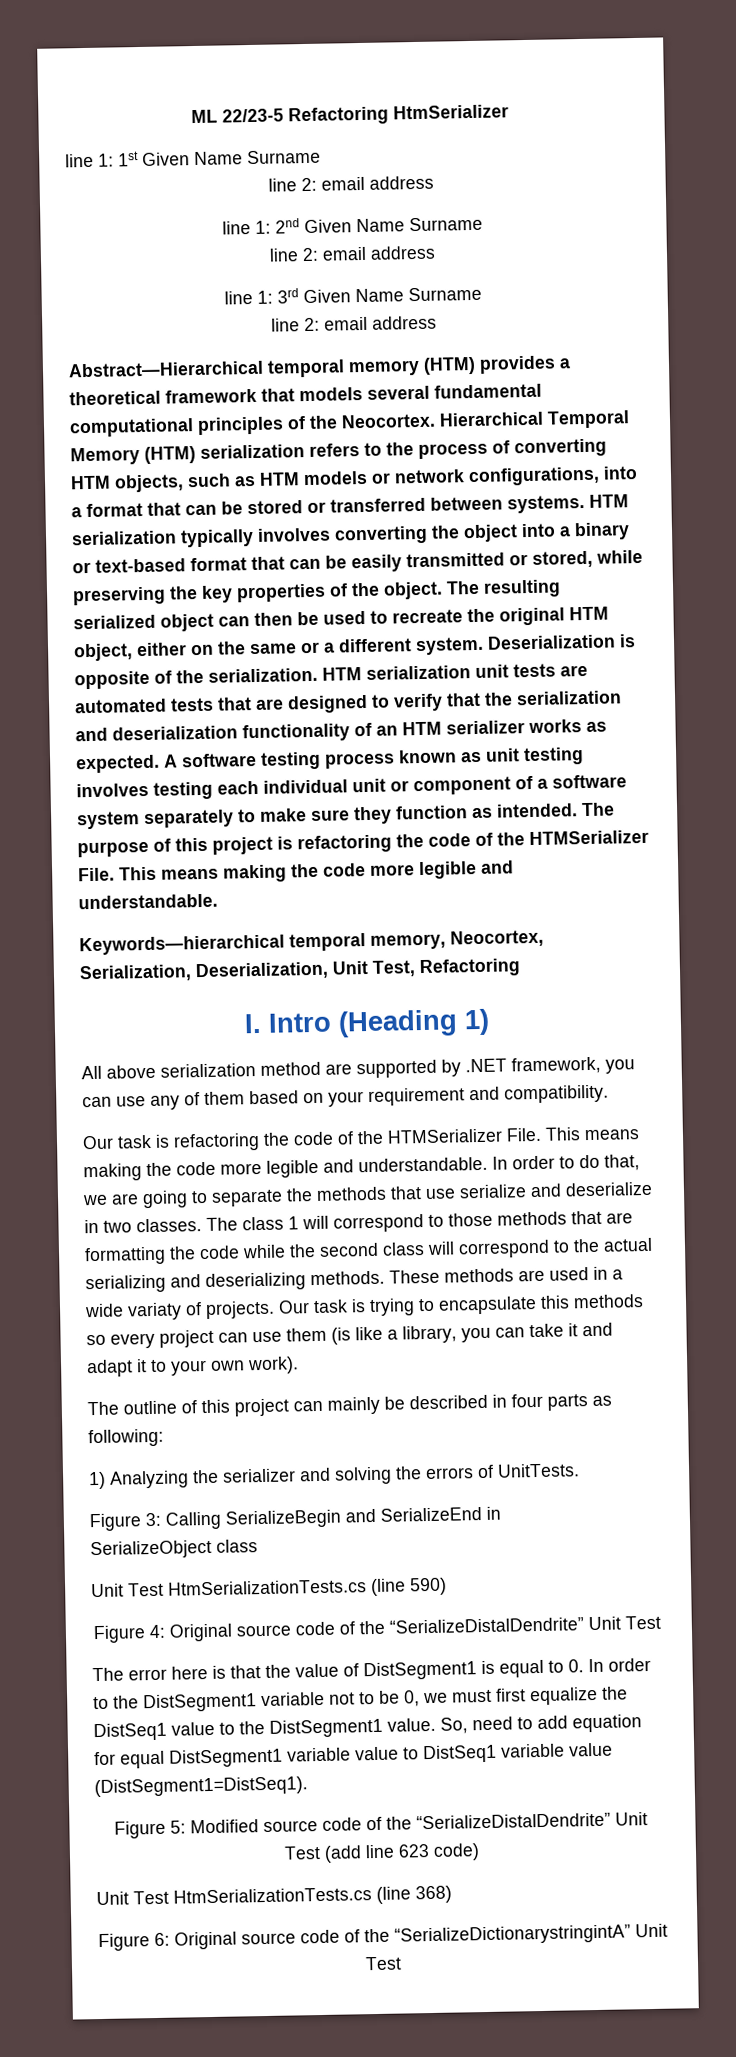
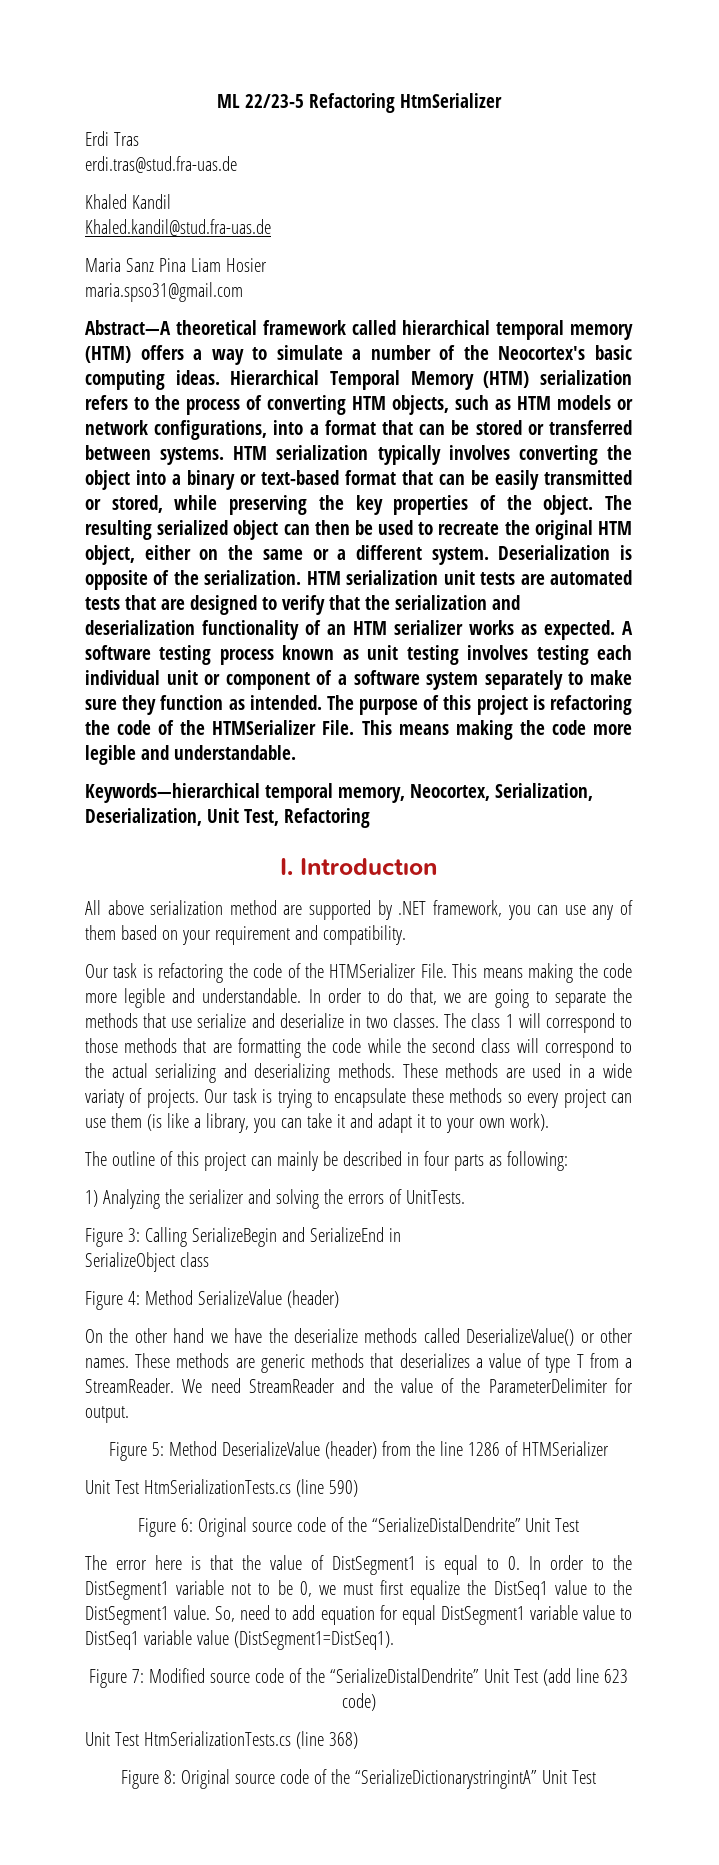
- line 1: 1st Given Name Surname
- line 2: email address
- line 1: 2nd Given Name Surname
- line 2: email address
- line 1: 3rd Given Name Surname
- line 2: email address
- Abstract—Hierarchical temporal memory (HTM) provides a theoretical framework that models several fundamental computational principles of the Neocortex.
+ Erdi Tras
+ erdi.tras@stud.fra-uas.de
+ Khaled Kandil
+ Khaled.kandil@stud.fra-uas.de
+ Maria Sanz Pina Liam Hosier
+ maria.spso31@gmail.com
+ Abstract—A theoretical framework called hierarchical temporal memory (HTM) offers a way to simulate a number of the Neocortex's basic computing ideas.
- I. Intro (Heading 1)
+ I. Introductıon
- Our task is trying to encapsulate this methods so every project can use them (is like a library, you can take it and adapt it to your own work).
+ Our task is trying to encapsulate these methods so every project can use them (is like a library, you can take it and adapt it to your own work).
+ Figure 4: Method SerializeValue (header)
+ On the other hand we have the deserialize methods called DeserializeValue() or other names. These methods are generic methods that deserializes a value of type T from a StreamReader. We need StreamReader and the value of the ParameterDelimiter for output.
+ Figure 5: Method DeserializeValue (header) from the line 1286 of HTMSerializer
- Figure 4: Original source code of the “SerializeDistalDendrite” Unit Test
+ Figure 6: Original source code of the “SerializeDistalDendrite” Unit Test
- Figure 5: Modified source code of the “SerializeDistalDendrite” Unit Test (add line 623 code)
+ Figure 7: Modified source code of the “SerializeDistalDendrite” Unit Test (add line 623 code)
- Figure 6: Original source code of the “SerializeDictionarystringintA” Unit Test
+ Figure 8: Original source code of the “SerializeDictionarystringintA” Unit Test

